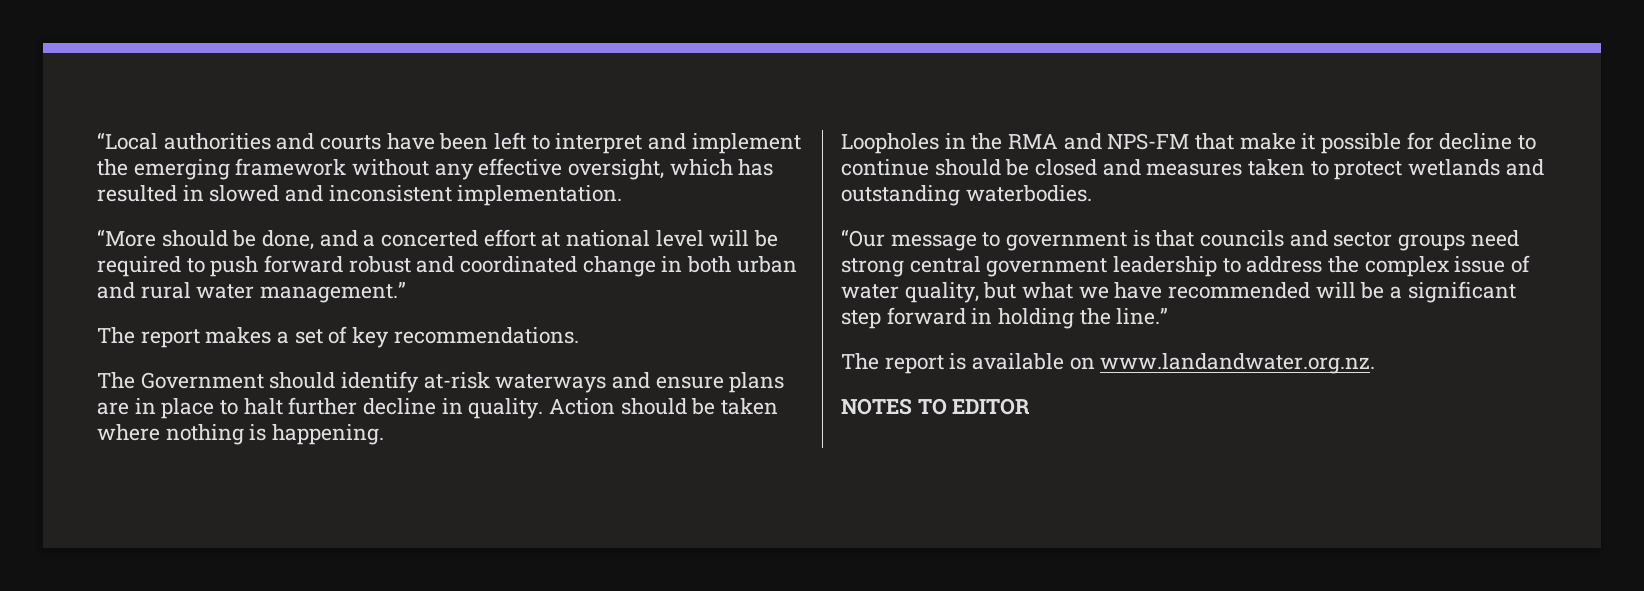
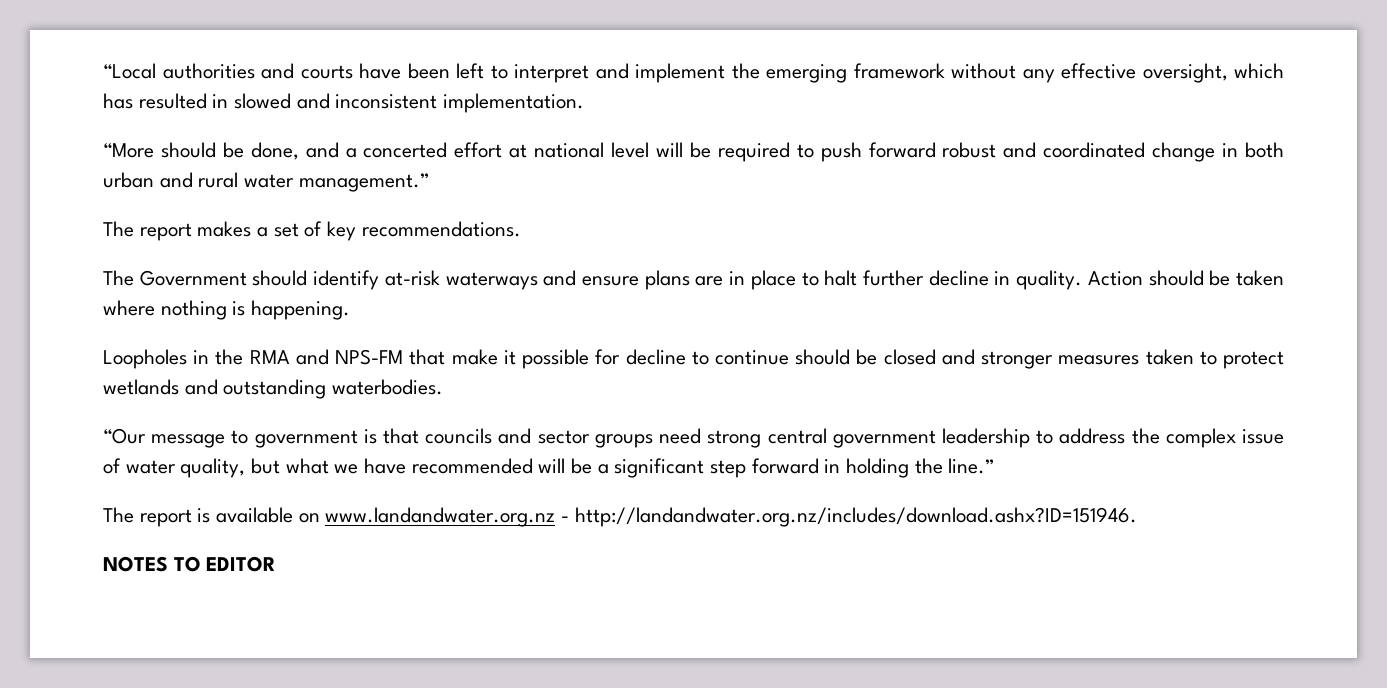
- Loopholes in the RMA and NPS-FM that make it possible for decline to continue should be closed and measures taken to protect wetlands and outstanding waterbodies.
+ Loopholes in the RMA and NPS-FM that make it possible for decline to continue should be closed and stronger measures taken to protect wetlands and outstanding waterbodies.
- The report is available on www.landandwater.org.nz.
+ The report is available on www.landandwater.org.nz - http://landandwater.org.nz/includes/download.ashx?ID=151946.

